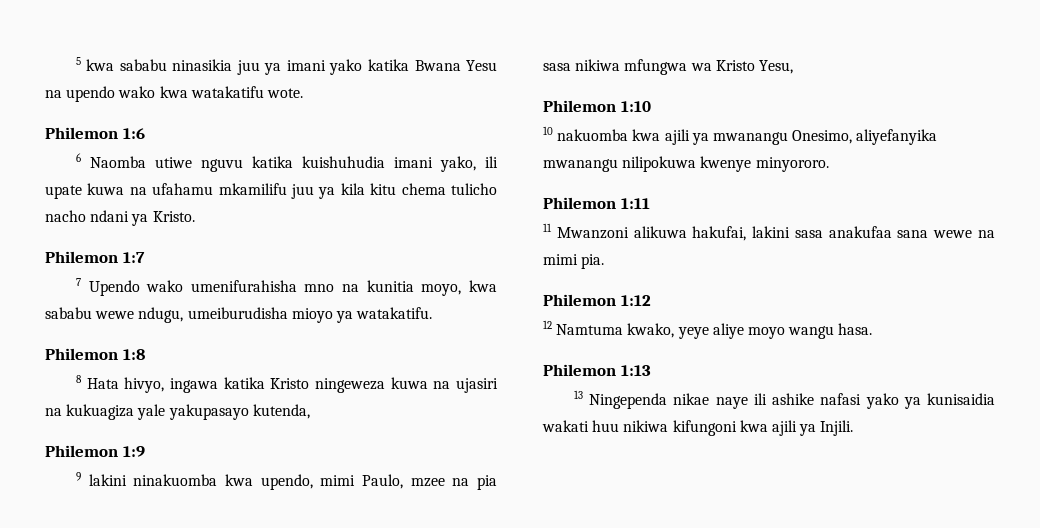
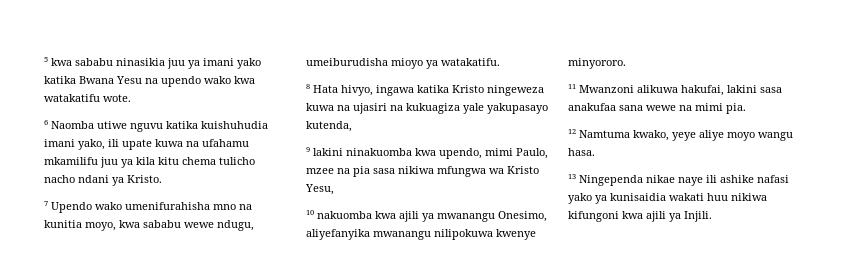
- Philemon 1:6
- Philemon 1:7
- Philemon 1:8
- Philemon 1:9
- Philemon 1:10
- Philemon 1:11
- Philemon 1:12
- Philemon 1:13

